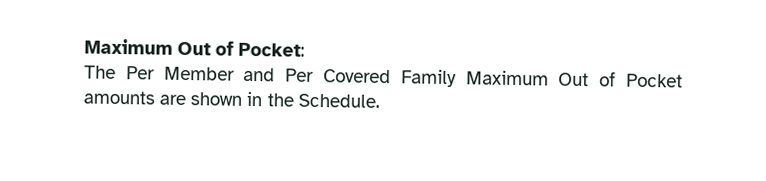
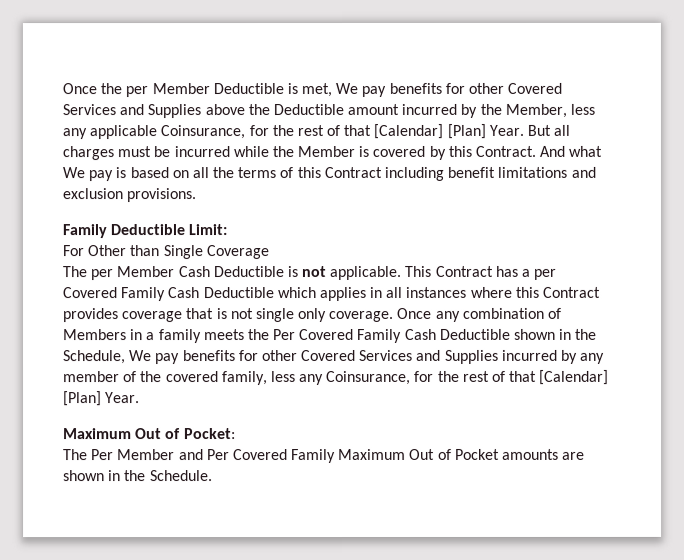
+ Once the per Member Deductible is met, We pay benefits for other Covered Services and Supplies above the Deductible amount incurred by the Member, less any applicable Coinsurance, for the rest of that [Calendar] [Plan] Year. But all charges must be incurred while the Member is covered by this Contract. And what We pay is based on all the terms of this Contract including benefit limitations and exclusion provisions.
+ Family Deductible Limit:
+ For Other than Single Coverage
+ The per Member Cash Deductible is not applicable. This Contract has a per Covered Family Cash Deductible which applies in all instances where this Contract provides coverage that is not single only coverage. Once any combination of Members in a family meets the Per Covered Family Cash Deductible shown in the Schedule, We pay benefits for other Covered Services and Supplies incurred by any member of the covered family, less any Coinsurance, for the rest of that [Calendar] [Plan] Year.

